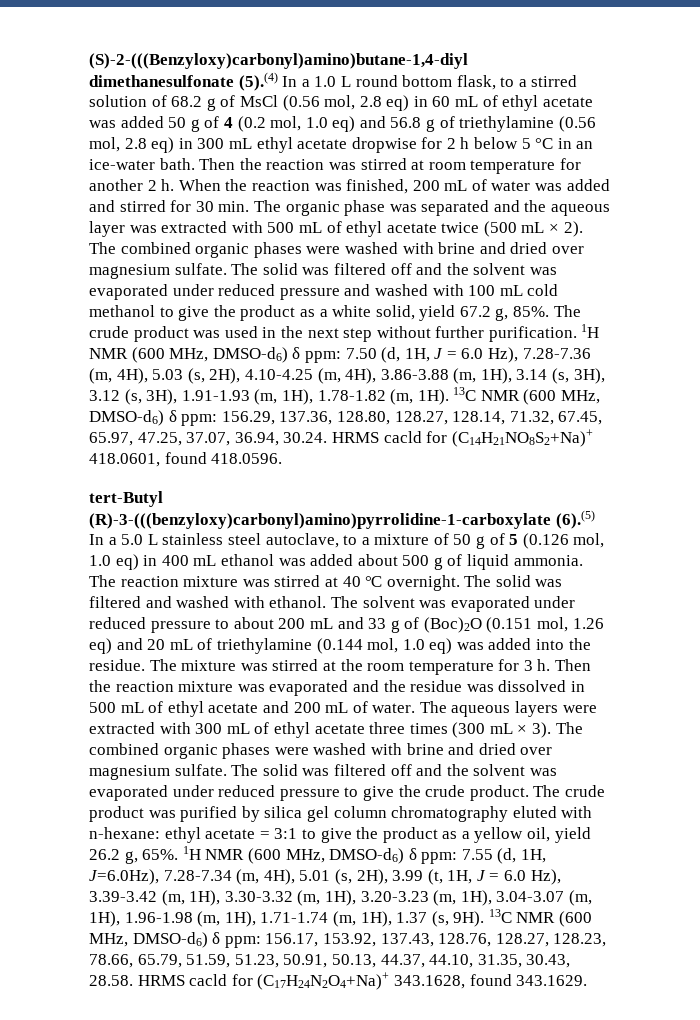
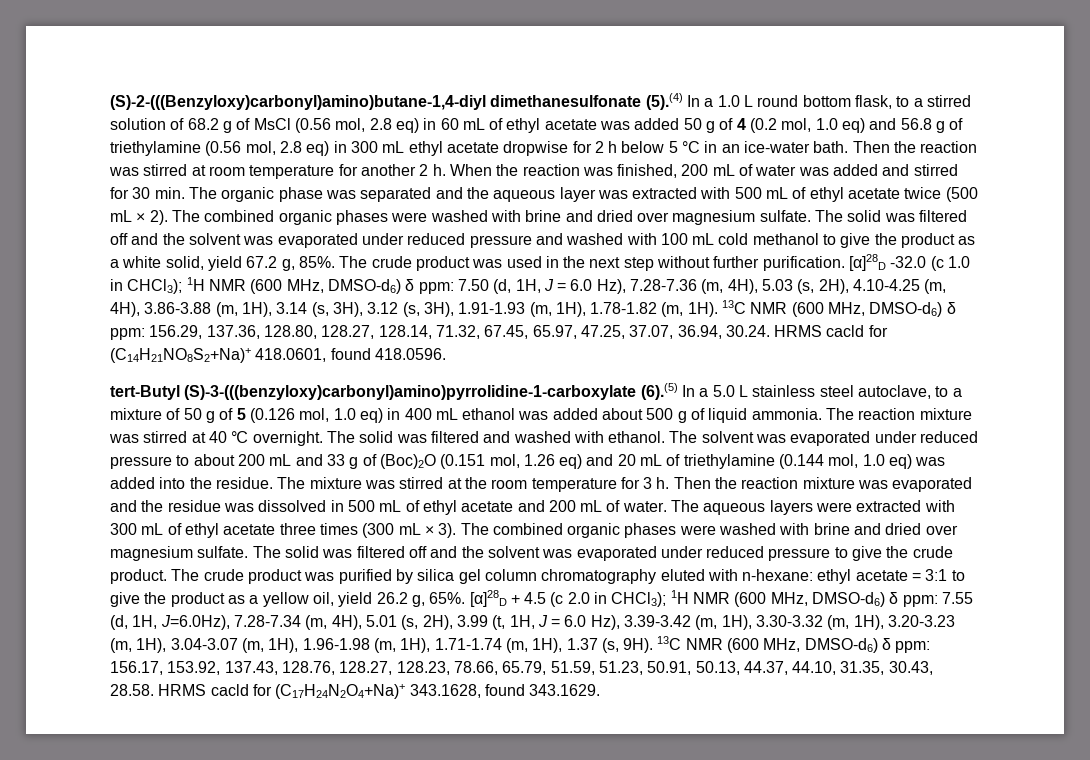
- 1H NMR (600 MHz, DMSO-d6) δ ppm: 7.50 (d, 1H, J = 6.0 Hz), 7.28-7.36 (m, 4H), 5.03 (s, 2H), 4.10-4.25 (m, 4H), 3.86-3.88 (m, 1H), 3.14 (s, 3H), 3.12 (s, 3H), 1.91-1.93 (m, 1H), 1.78-1.82 (m, 1H).
+ [α]28D -32.0 (c 1.0 in CHCl3); 1H NMR (600 MHz, DMSO-d6) δ ppm: 7.50 (d, 1H, J = 6.0 Hz), 7.28-7.36 (m, 4H), 5.03 (s, 2H), 4.10-4.25 (m, 4H), 3.86-3.88 (m, 1H), 3.14 (s, 3H), 3.12 (s, 3H), 1.91-1.93 (m, 1H), 1.78-1.82 (m, 1H).
- tert-Butyl (R)-3-(((benzyloxy)carbonyl)amino)pyrrolidine-1-carboxylate (6).(5) In a 5.0 L stainless steel autoclave, to a mixture of 50 g of 5 (0.126 mol, 1.0 eq) in 400 mL ethanol was added about 500 g of liquid ammonia.
+ tert-Butyl (S)-3-(((benzyloxy)carbonyl)amino)pyrrolidine-1-carboxylate (6).(5) In a 5.0 L stainless steel autoclave, to a mixture of 50 g of 5 (0.126 mol, 1.0 eq) in 400 mL ethanol was added about 500 g of liquid ammonia.
- 1H NMR (600 MHz, DMSO-d6) δ ppm: 7.55 (d, 1H, J=6.0Hz), 7.28-7.34 (m, 4H), 5.01 (s, 2H), 3.99 (t, 1H, J = 6.0 Hz), 3.39-3.42 (m, 1H), 3.30-3.32 (m, 1H), 3.20-3.23 (m, 1H), 3.04-3.07 (m, 1H), 1.96-1.98 (m, 1H), 1.71-1.74 (m, 1H), 1.37 (s, 9H).
+ [α]28D + 4.5 (c 2.0 in CHCl3); 1H NMR (600 MHz, DMSO-d6) δ ppm: 7.55 (d, 1H, J=6.0Hz), 7.28-7.34 (m, 4H), 5.01 (s, 2H), 3.99 (t, 1H, J = 6.0 Hz), 3.39-3.42 (m, 1H), 3.30-3.32 (m, 1H), 3.20-3.23 (m, 1H), 3.04-3.07 (m, 1H), 1.96-1.98 (m, 1H), 1.71-1.74 (m, 1H), 1.37 (s, 9H).

